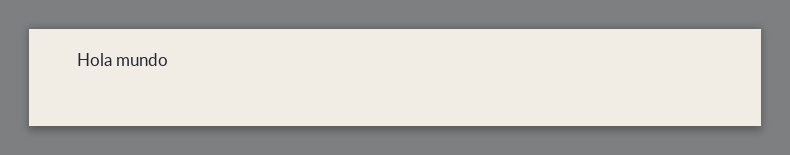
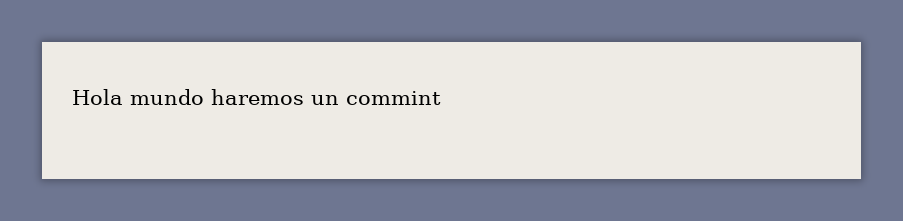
- Hola mundo
+ Hola mundo haremos un commint

